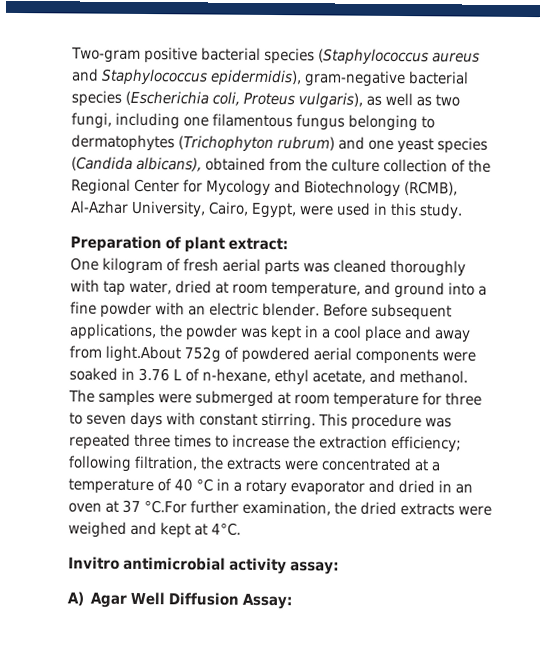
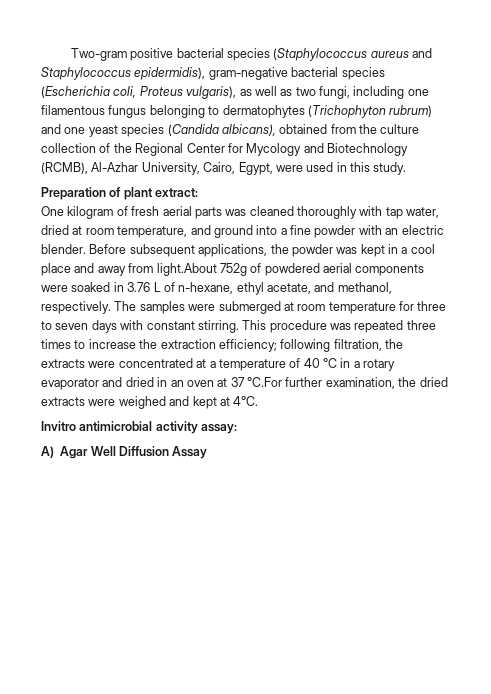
- Before subsequent applications, the powder was kept in a cool place and away from light.About 752g of powdered aerial components were soaked in 3.76 L of n-hexane, ethyl acetate, and methanol.
+ Before subsequent applications, the powder was kept in a cool place and away from light.About 752g of powdered aerial components were soaked in 3.76 L of n-hexane, ethyl acetate, and methanol, respectively.
- A) Agar Well Diffusion Assay:
+ A) Agar Well Diffusion Assay

